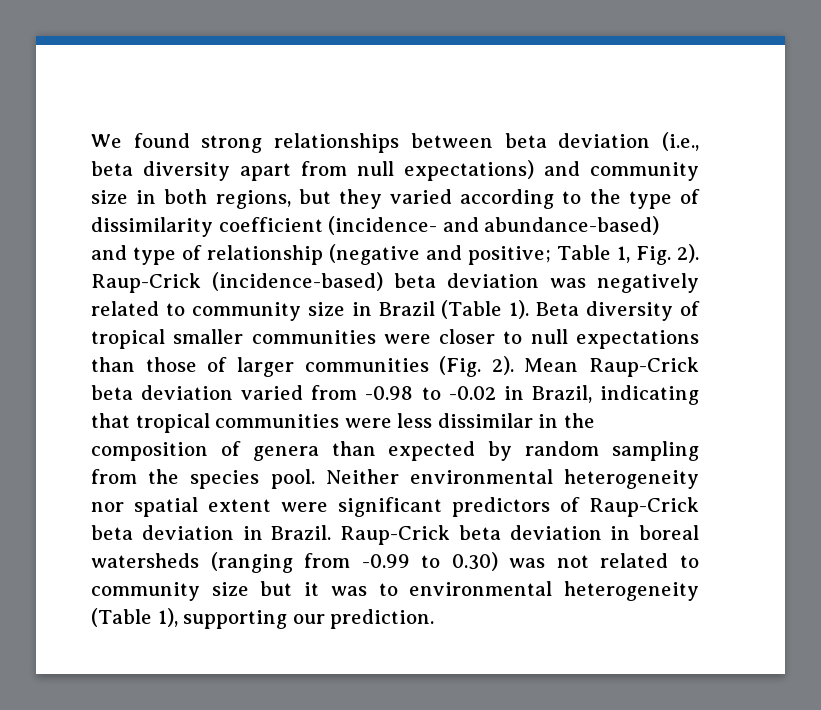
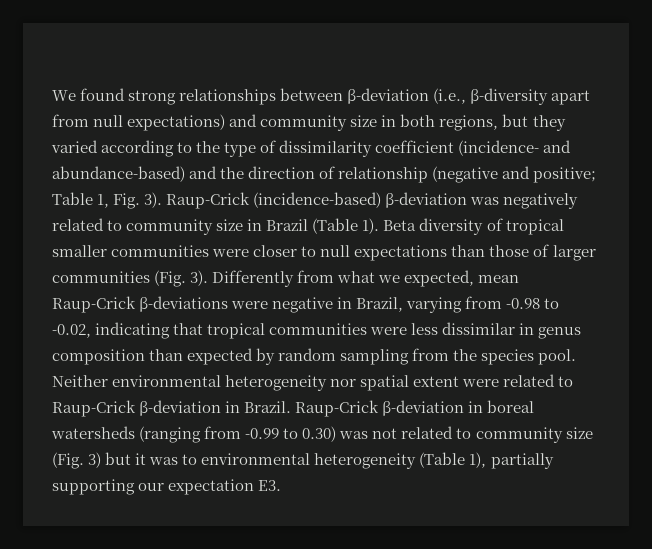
- We found strong relationships between beta deviation (i.e., beta diversity apart from null expectations) and community size in both regions, but they varied according to the type of dissimilarity coefficient (incidence- and abundance-based) and type of relationship (negative and positive; Table 1, Fig. 2).
+ We found strong relationships between β-deviation (i.e., β-diversity apart from null expectations) and community size in both regions, but they varied according to the type of dissimilarity coefficient (incidence- and abundance-based) and the direction of relationship (negative and positive; Table 1, Fig. 3).
- Raup-Crick (incidence-based) beta deviation was negatively related to community size in Brazil (Table 1).
+ Raup-Crick (incidence-based) β-deviation was negatively related to community size in Brazil (Table 1).
- Beta diversity of tropical smaller communities were closer to null expectations than those of larger communities (Fig. 2). Mean Raup-Crick beta deviation varied from -0.98 to -0.02 in Brazil, indicating that tropical communities were less dissimilar in the composition of genera than expected by random sampling from the species pool.
+ Beta diversity of tropical smaller communities were closer to null expectations than those of larger communities (Fig. 3). Differently from what we expected, mean Raup-Crick β-deviations were negative in Brazil, varying from -0.98 to -0.02, indicating that tropical communities were less dissimilar in genus composition than expected by random sampling from the species pool.
- Neither environmental heterogeneity nor spatial extent were significant predictors of Raup-Crick beta deviation in Brazil.
+ Neither environmental heterogeneity nor spatial extent were related to Raup-Crick β-deviation in Brazil.
- Raup-Crick beta deviation in boreal watersheds (ranging from -0.99 to 0.30) was not related to community size but it was to environmental heterogeneity (Table 1), supporting our prediction.
+ Raup-Crick β-deviation in boreal watersheds (ranging from -0.99 to 0.30) was not related to community size (Fig. 3) but it was to environmental heterogeneity (Table 1), partially supporting our expectation E3.

